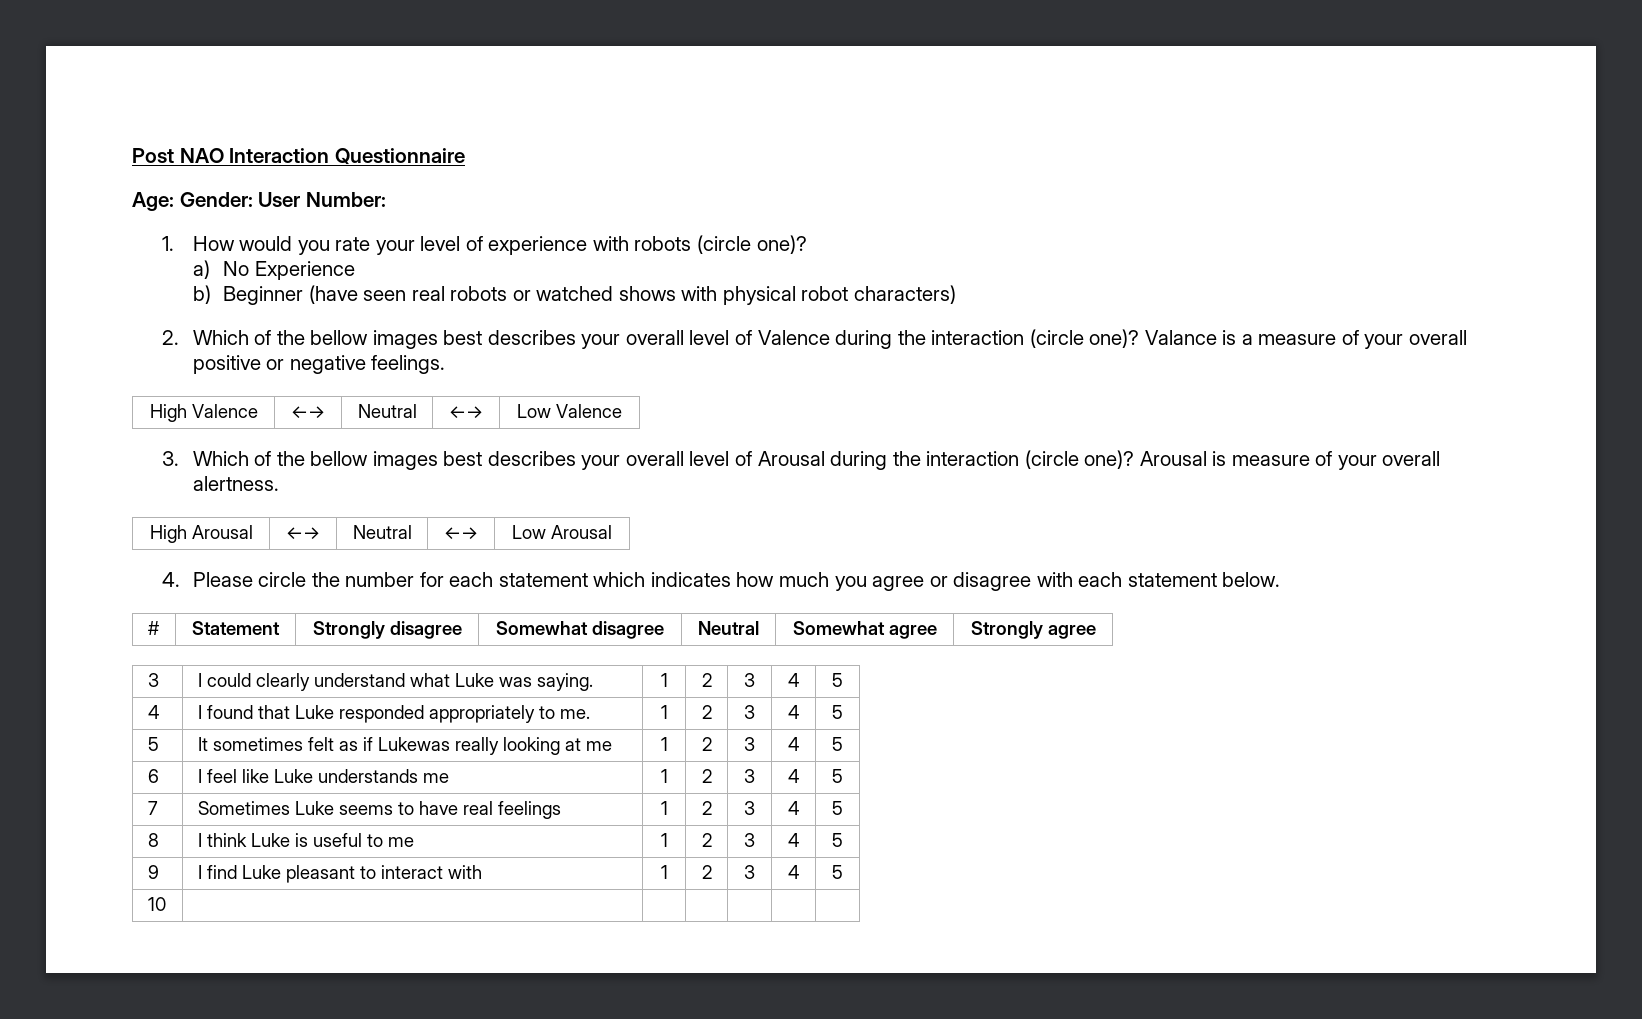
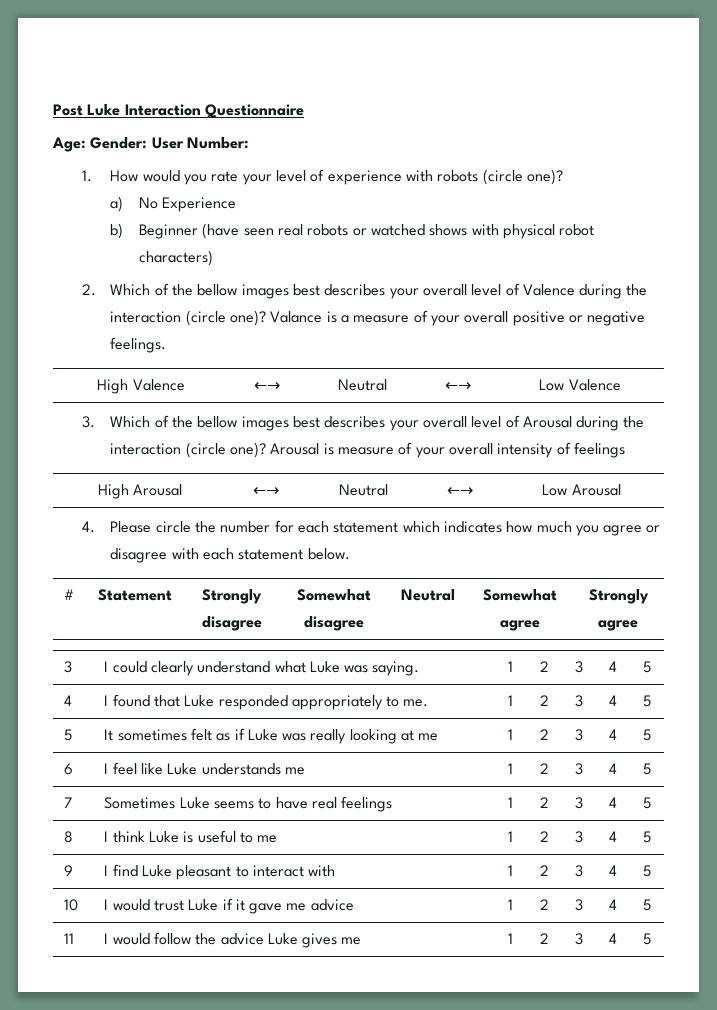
- Post NAO Interaction Questionnaire
+ Post Luke Interaction Questionnaire
- Arousal is measure of your overall alertness.
+ Arousal is measure of your overall intensity of feelings
- 5 | It sometimes felt as if Lukewas really looking at me | 1 | 2 | 3 | 4 | 5
+ 5 | It sometimes felt as if Luke was really looking at me | 1 | 2 | 3 | 4 | 5
- 10 | | | | | |
+ 10 | I would trust Luke if it gave me advice | 1 | 2 | 3 | 4 | 5
+ 11 | I would follow the advice Luke gives me | 1 | 2 | 3 | 4 | 5

